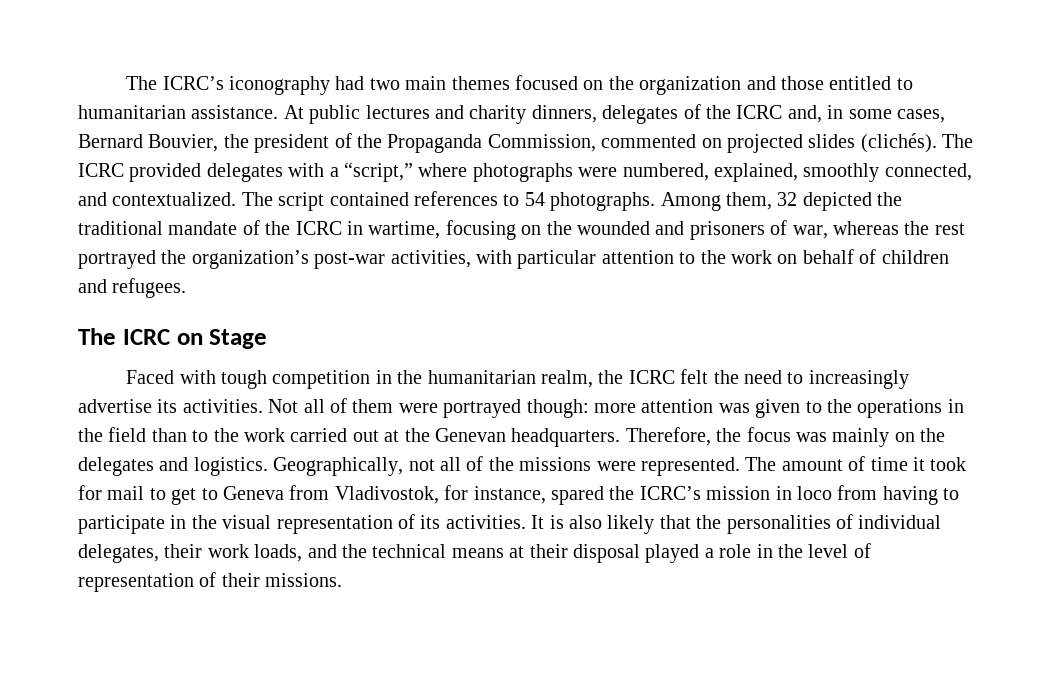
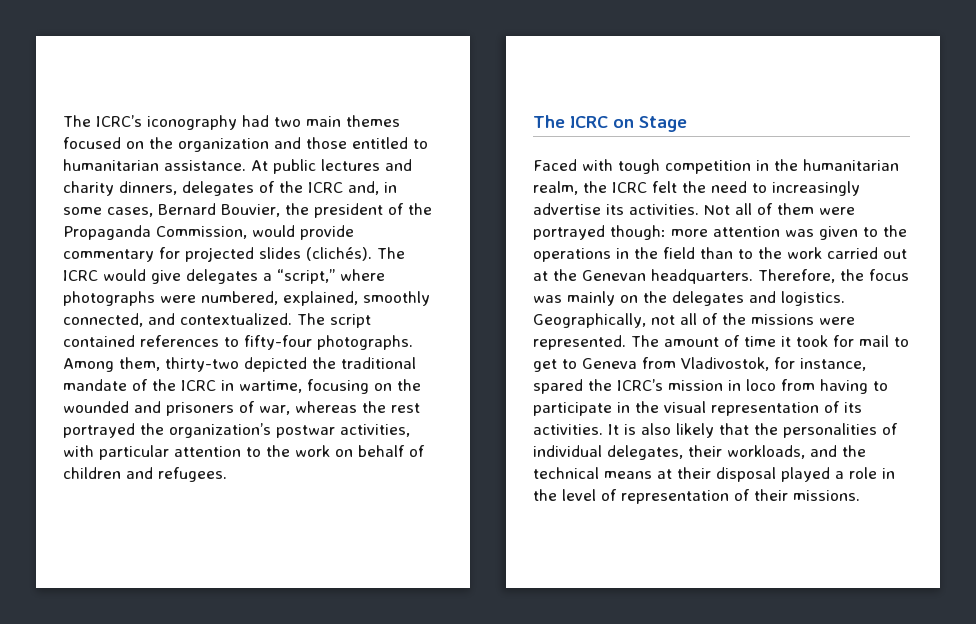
- At public lectures and charity dinners, delegates of the ICRC and, in some cases, Bernard Bouvier, the president of the Propaganda Commission, commented on projected slides (clichés).
+ At public lectures and charity dinners, delegates of the ICRC and, in some cases, Bernard Bouvier, the president of the Propaganda Commission, would provide commentary for projected slides (clichés).
- The ICRC provided delegates with a “script,” where photographs were numbered, explained, smoothly connected, and contextualized.
+ The ICRC would give delegates a “script,” where photographs were numbered, explained, smoothly connected, and contextualized.
- The script contained references to 54 photographs.
+ The script contained references to fifty-four photographs.
- Among them, 32 depicted the traditional mandate of the ICRC in wartime, focusing on the wounded and prisoners of war, whereas the rest portrayed the organization’s post-war activities, with particular attention to the work on behalf of children and refugees.
+ Among them, thirty-two depicted the traditional mandate of the ICRC in wartime, focusing on the wounded and prisoners of war, whereas the rest portrayed the organization’s postwar activities, with particular attention to the work on behalf of children and refugees.
- It is also likely that the personalities of individual delegates, their work loads, and the technical means at their disposal played a role in the level of representation of their missions.
+ It is also likely that the personalities of individual delegates, their workloads, and the technical means at their disposal played a role in the level of representation of their missions.

